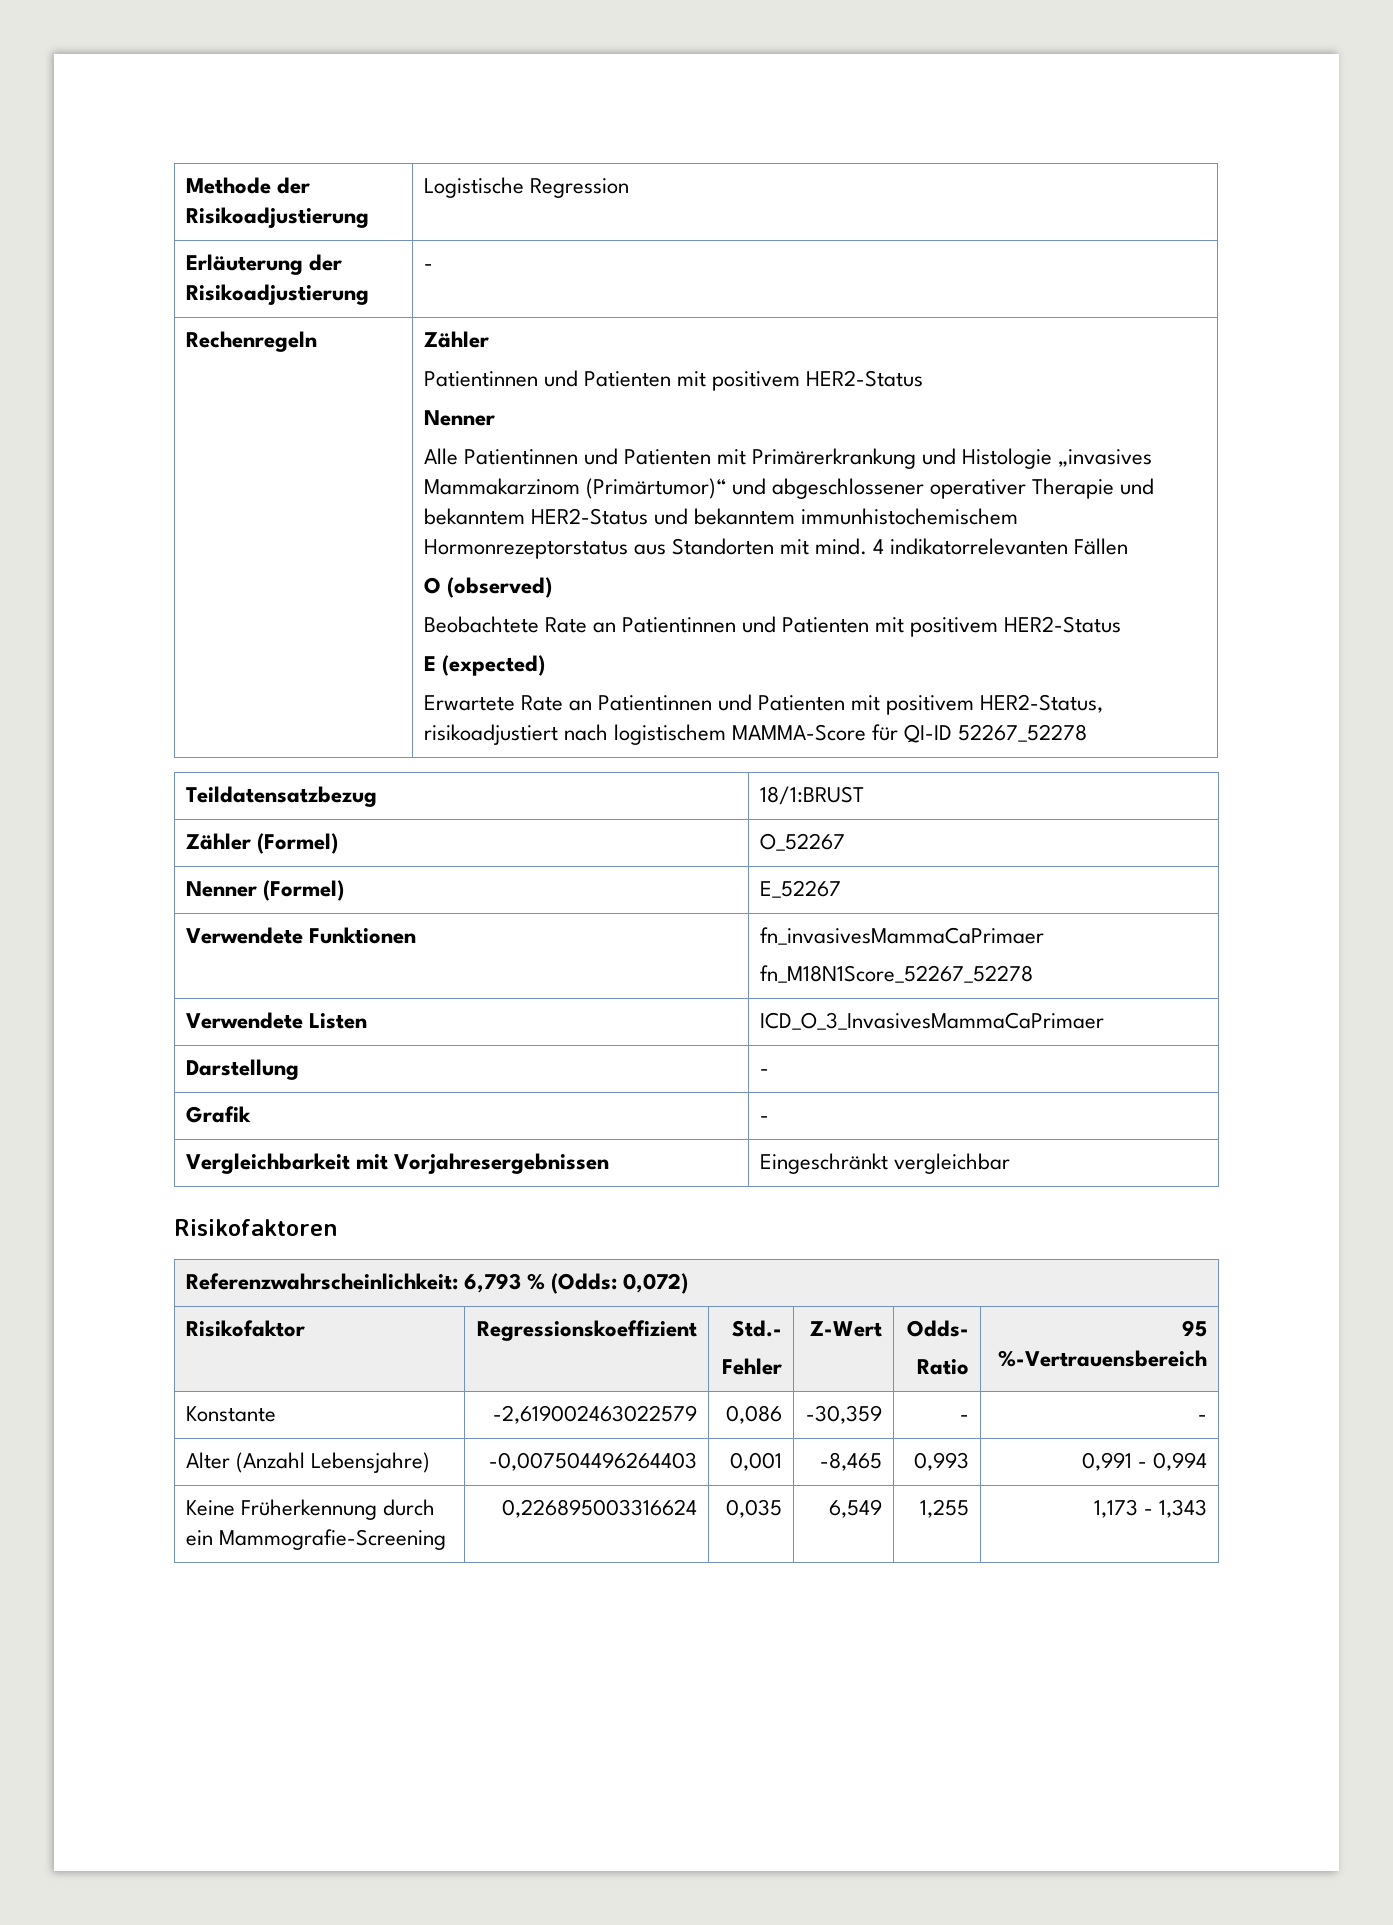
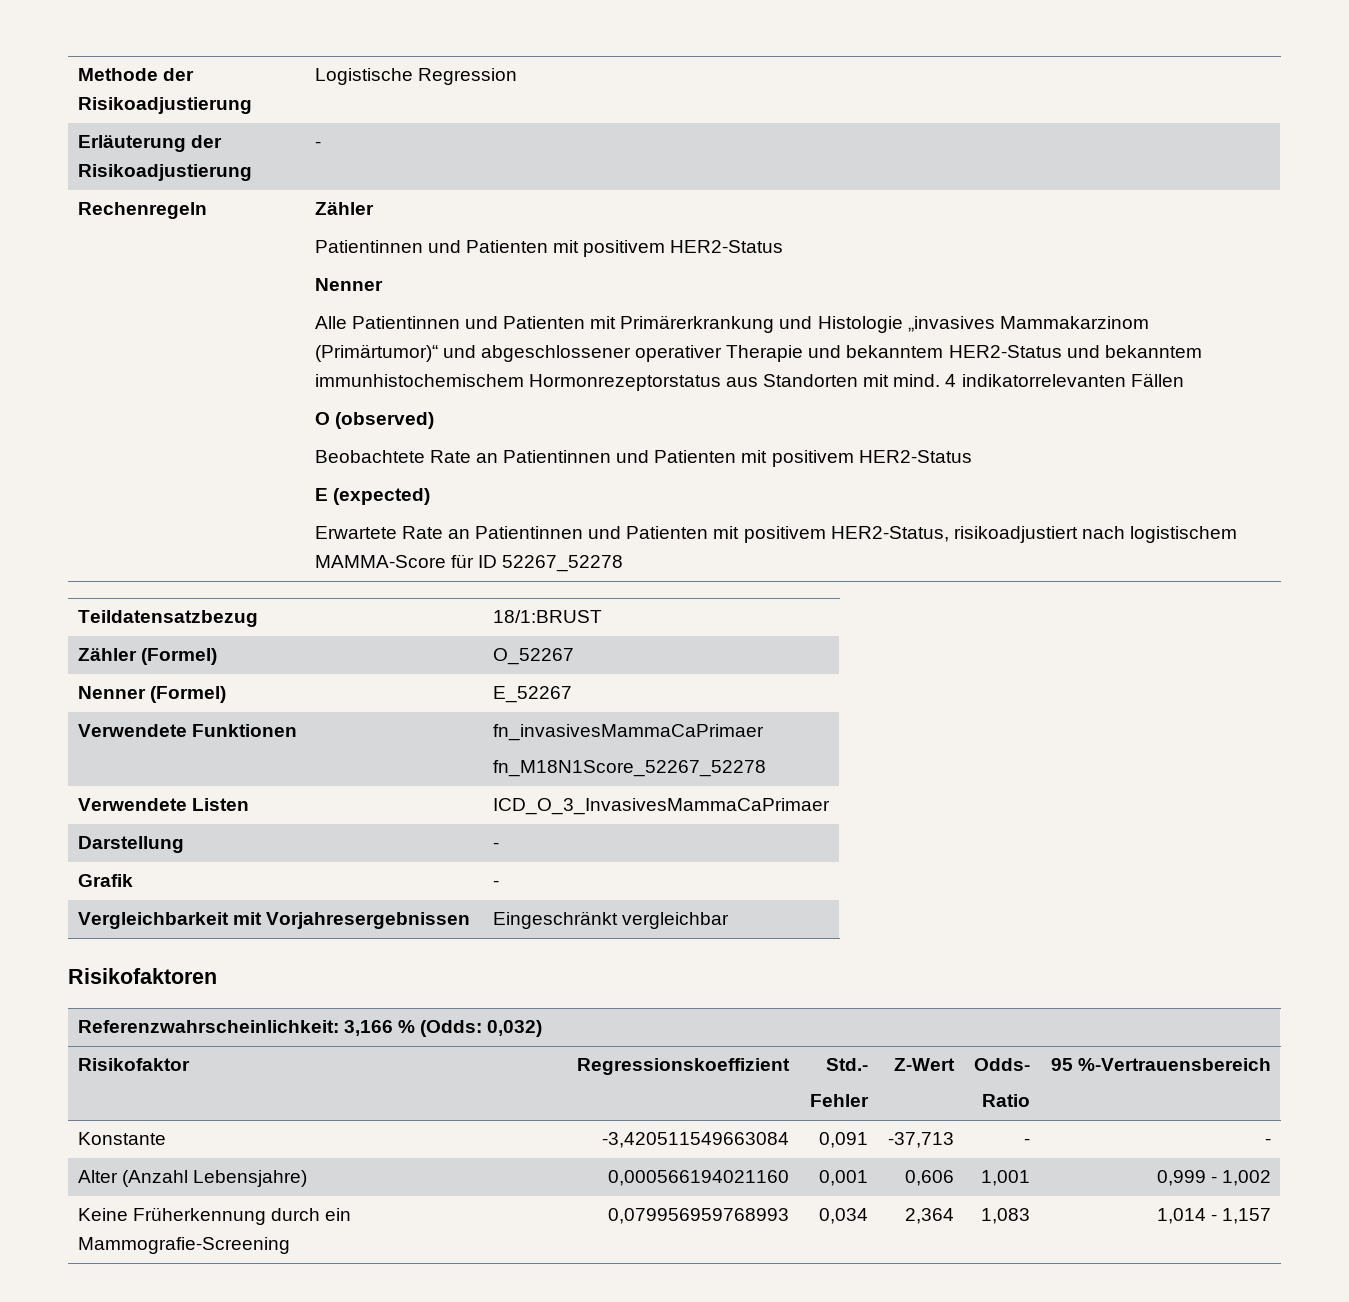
- Erwartete Rate an Patientinnen und Patienten mit positivem HER2-Status, risikoadjustiert nach logistischem MAMMA-Score für QI-ID 52267_52278
+ Erwartete Rate an Patientinnen und Patienten mit positivem HER2-Status, risikoadjustiert nach logistischem MAMMA-Score für ID 52267_52278
- Referenzwahrscheinlichkeit: 6,793 % (Odds: 0,072)
+ Referenzwahrscheinlichkeit: 3,166 % (Odds: 0,032)
- Konstante | -2,619002463022579 | 0,086 | -30,359 | - | -
+ Konstante | -3,420511549663084 | 0,091 | -37,713 | - | -
- Alter (Anzahl Lebensjahre) | -0,007504496264403 | 0,001 | -8,465 | 0,993 | 0,991 - 0,994
+ Alter (Anzahl Lebensjahre) | 0,000566194021160 | 0,001 | 0,606 | 1,001 | 0,999 - 1,002
- Keine Früherkennung durch ein Mammografie-Screening | 0,226895003316624 | 0,035 | 6,549 | 1,255 | 1,173 - 1,343
+ Keine Früherkennung durch ein Mammografie-Screening | 0,079956959768993 | 0,034 | 2,364 | 1,083 | 1,014 - 1,157

